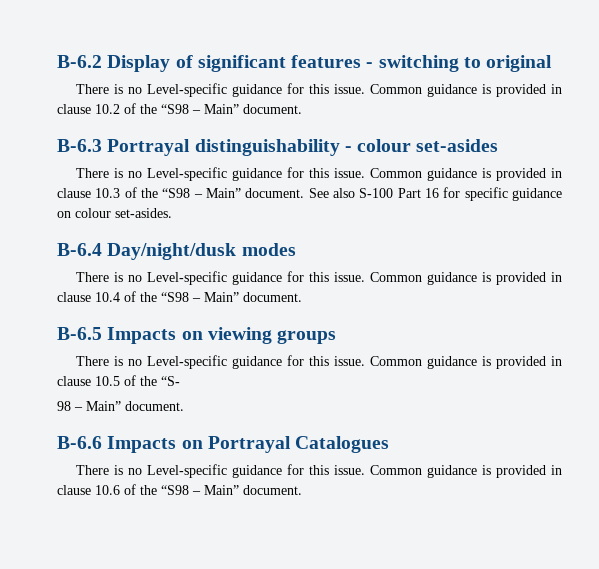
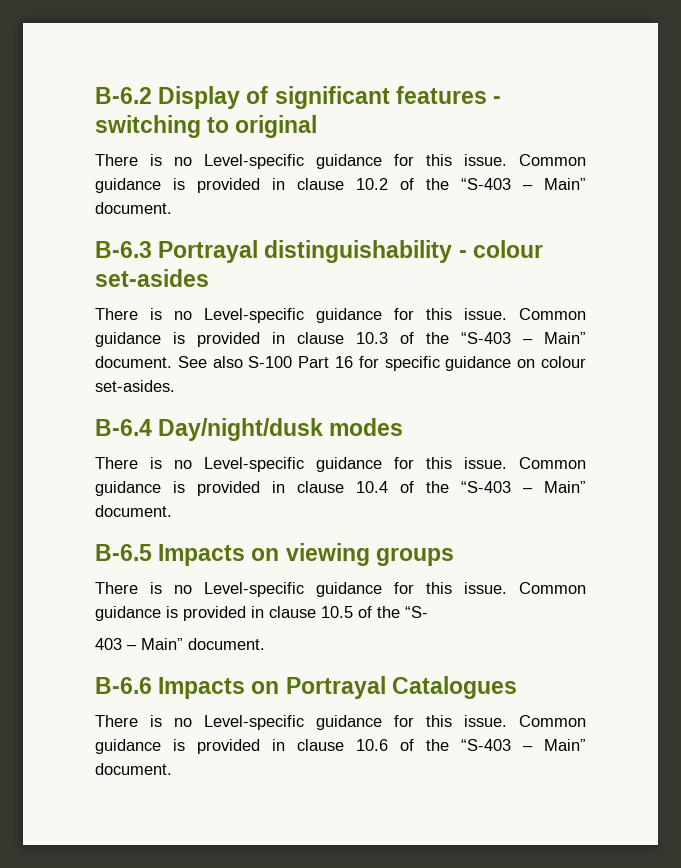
- Common guidance is provided in clause 10.2 of the “S98 – Main” document.
+ Common guidance is provided in clause 10.2 of the “S-403 – Main” document.
- Common guidance is provided in clause 10.3 of the “S98 – Main” document.
+ Common guidance is provided in clause 10.3 of the “S-403 – Main” document.
- Common guidance is provided in clause 10.4 of the “S98 – Main” document.
+ Common guidance is provided in clause 10.4 of the “S-403 – Main” document.
- 98 – Main” document.
+ 403 – Main” document.
- Common guidance is provided in clause 10.6 of the “S98 – Main” document.
+ Common guidance is provided in clause 10.6 of the “S-403 – Main” document.

